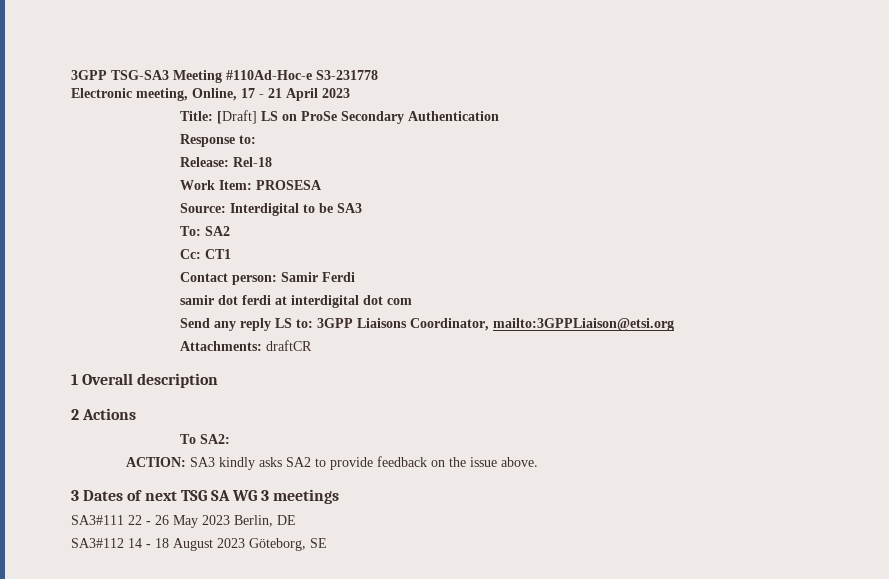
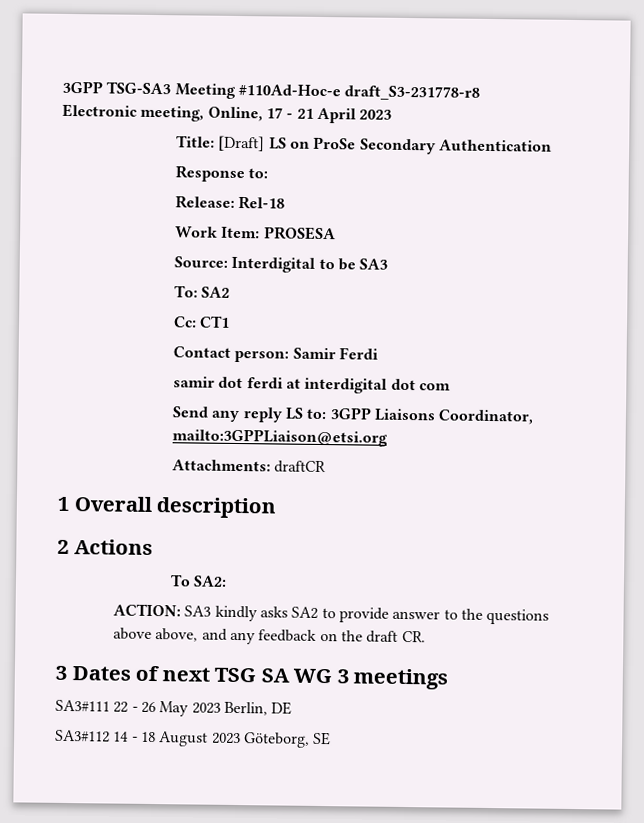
- 3GPP TSG-SA3 Meeting #110Ad-Hoc-e S3-231778
+ 3GPP TSG-SA3 Meeting #110Ad-Hoc-e draft_S3-231778-r8
- ACTION: SA3 kindly asks SA2 to provide feedback on the issue above.
+ ACTION: SA3 kindly asks SA2 to provide answer to the questions above above, and any feedback on the draft CR.

